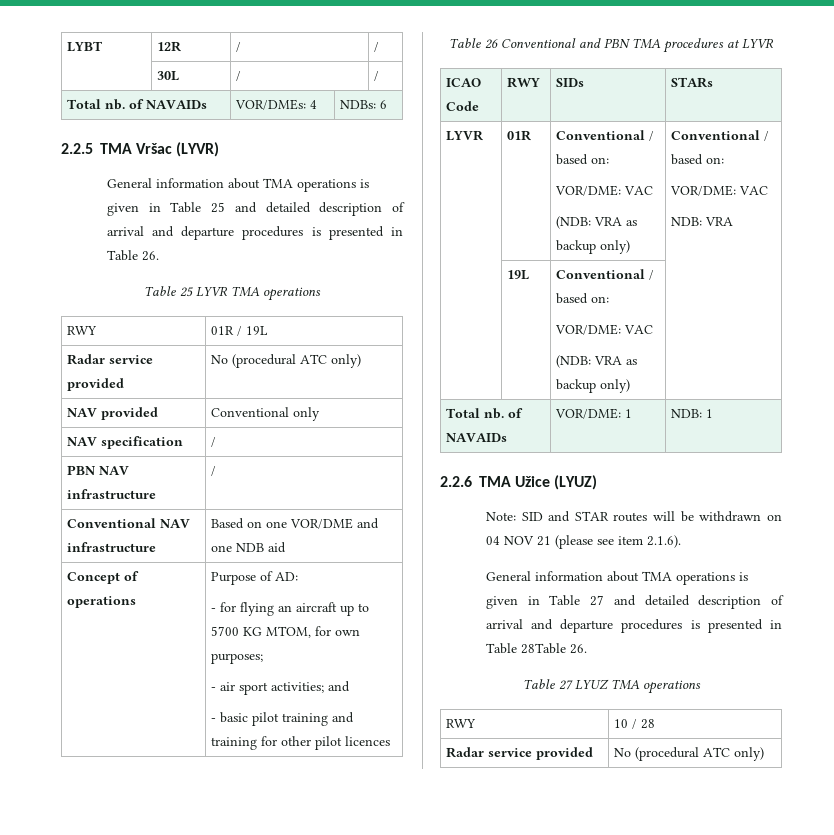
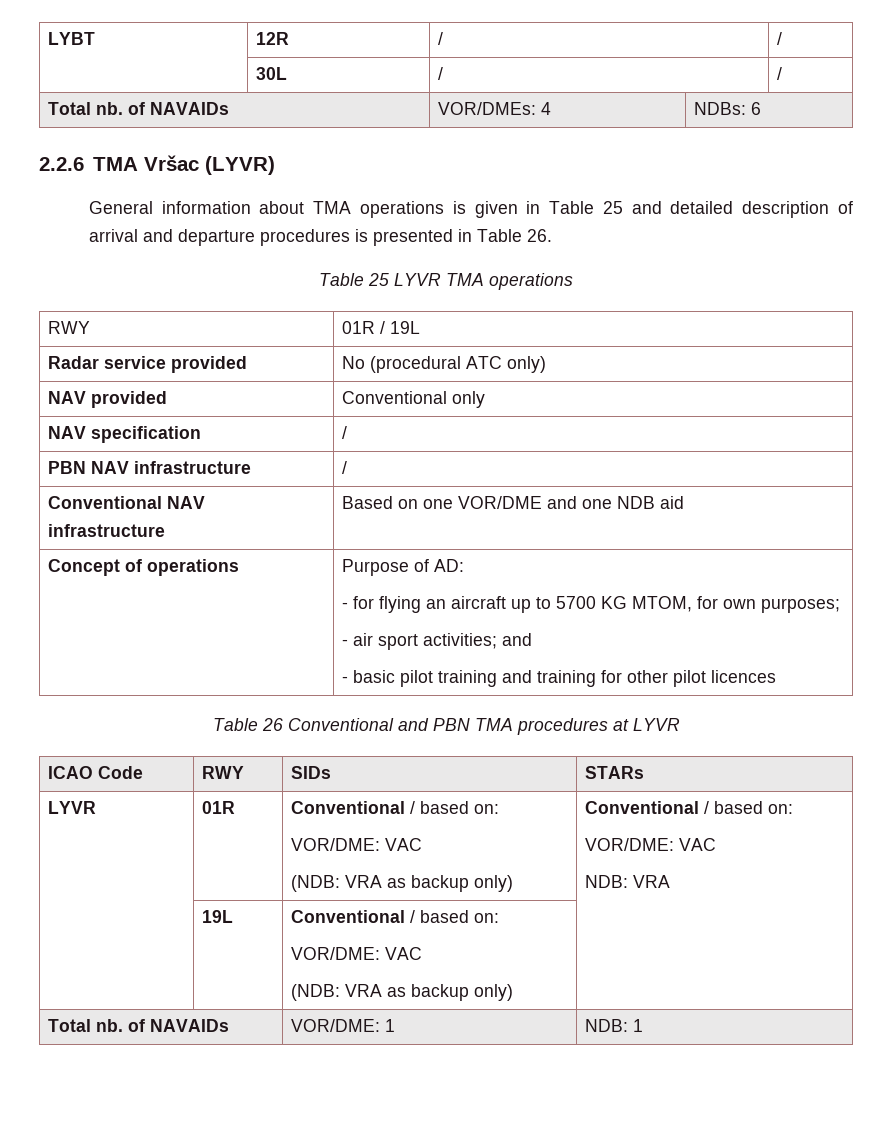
- 2.2.5 TMA Vršac (LYVR)
+ 2.2.6 TMA Vršac (LYVR)
- 2.2.6 TMA Užice (LYUZ)
- Note: SID and STAR routes will be withdrawn on 04 NOV 21 (please see item 2.1.6).
- General information about TMA operations is given in Table 27 and detailed description of arrival and departure procedures is presented in Table 28Table 26.
- Table 27 LYUZ TMA operations
- RWY | 10 / 28
- Radar service provided | No (procedural ATC only)

